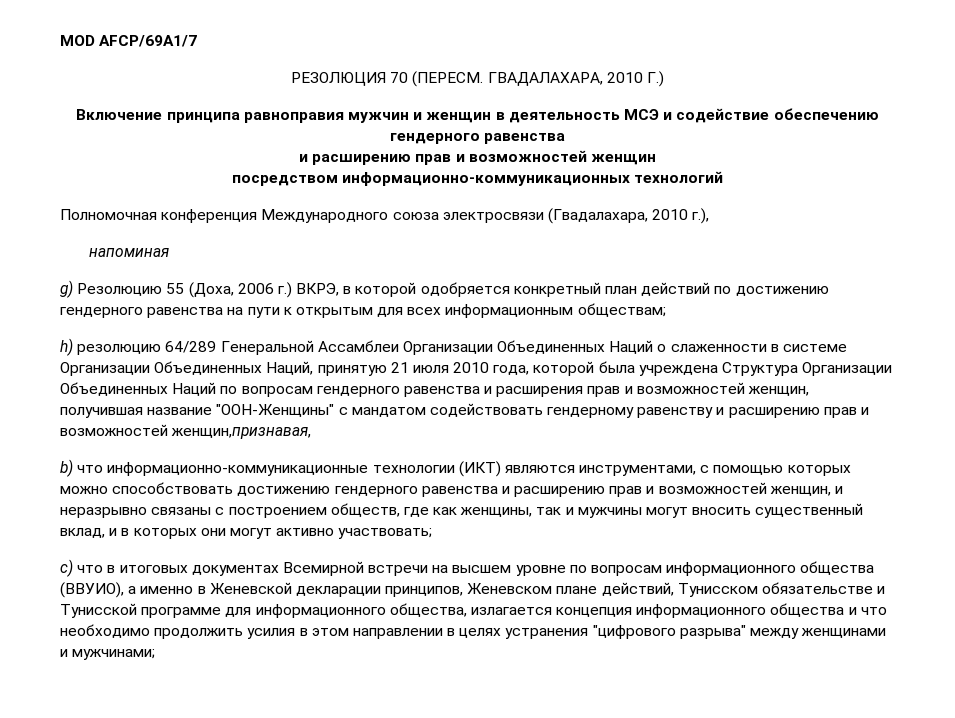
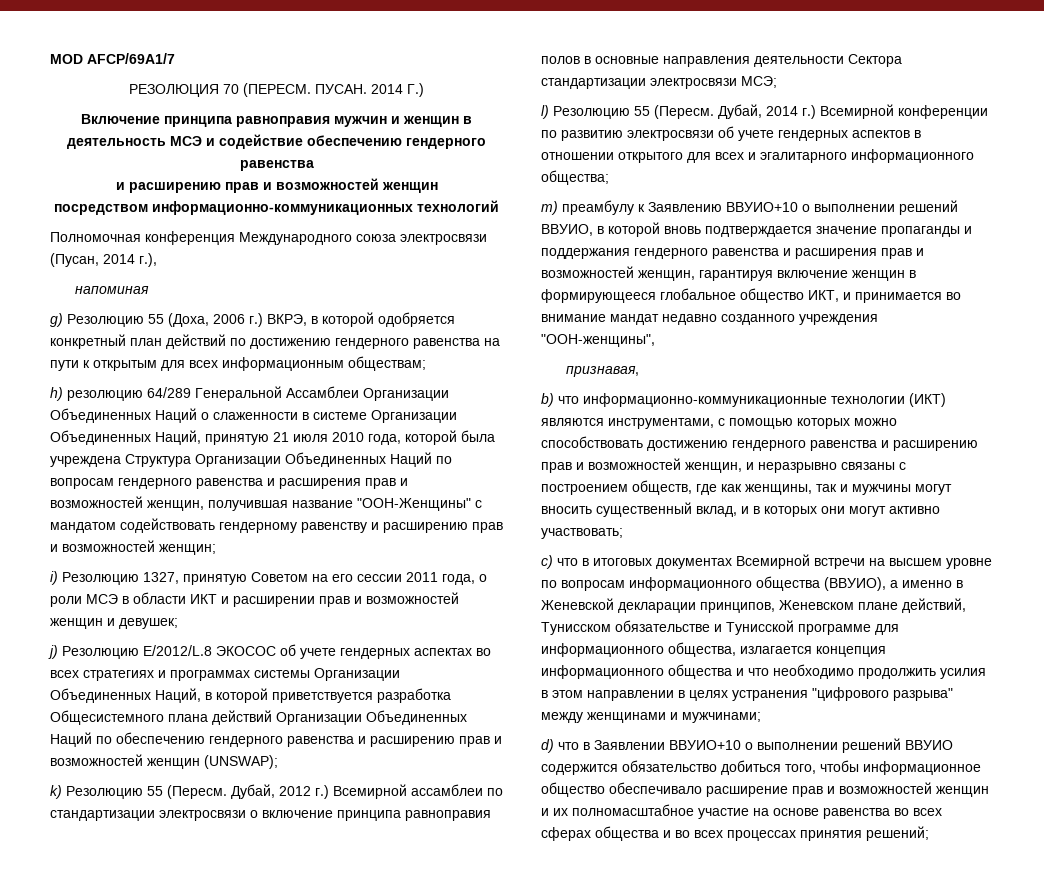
- ГВАДАЛАХАРА, 2010 Г.)
+ ПУСАН. 2014 Г.)
- Полномочная конференция Международного союза электросвязи (Гвадалахара, 2010 г.),
+ Полномочная конференция Международного союза электросвязи (Пусан, 2014 г.),
- h) резолюцию 64/289 Генеральной Ассамблеи Организации Объединенных Наций о слаженности в системе Организации Объединенных Наций, принятую 21 июля 2010 года, которой была учреждена Структура Организации Объединенных Наций по вопросам гендерного равенства и расширения прав и возможностей женщин, получившая название "ООН-Женщины" с мандатом содействовать гендерному равенству и расширению прав и возможностей женщин,признавая,
+ h) резолюцию 64/289 Генеральной Ассамблеи Организации Объединенных Наций о слаженности в системе Организации Объединенных Наций, принятую 21 июля 2010 года, которой была учреждена Структура Организации Объединенных Наций по вопросам гендерного равенства и расширения прав и возможностей женщин, получившая название "ООН-Женщины" с мандатом содействовать гендерному равенству и расширению прав и возможностей женщин;
+ i) Резолюцию 1327, принятую Советом на его сессии 2011 года, о роли МСЭ в области ИКТ и расширении прав и возможностей женщин и девушек;
+ j) Резолюцию E/2012/L.8 ЭКОСОС об учете гендерных аспектах во всех стратегиях и программах системы Организации Объединенных Наций, в которой приветствуется разработка Общесистемного плана действий Организации Объединенных Наций по обеспечению гендерного равенства и расширению прав и возможностей женщин (UNSWAP);
+ k) Резолюцию 55 (Пересм. Дубай, 2012 г.) Всемирной ассамблеи по стандартизации электросвязи о включение принципа равноправия полов в основные направления деятельности Сектора стандартизации электросвязи МСЭ;
+ l) Резолюцию 55 (Пересм. Дубай, 2014 г.) Всемирной конференции по развитию электросвязи об учете гендерных аспектов в отношении открытого для всех и эгалитарного информационного общества;
+ m) преамбулу к Заявлению ВВУИО+10 о выполнении решений ВВУИО, в которой вновь подтверждается значение пропаганды и поддержания гендерного равенства и расширения прав и возможностей женщин, гарантируя включение женщин в формирующееся глобальное общество ИКТ, и принимается во внимание мандат недавно созданного учреждения "ООН-женщины",
+ признавая,
+ d) что в Заявлении ВВУИО+10 о выполнении решений ВВУИО содержится обязательство добиться того, чтобы информационное общество обеспечивало расширение прав и возможностей женщин и их полномасштабное участие на основе равенства во всех сферах общества и во всех процессах принятия решений;

